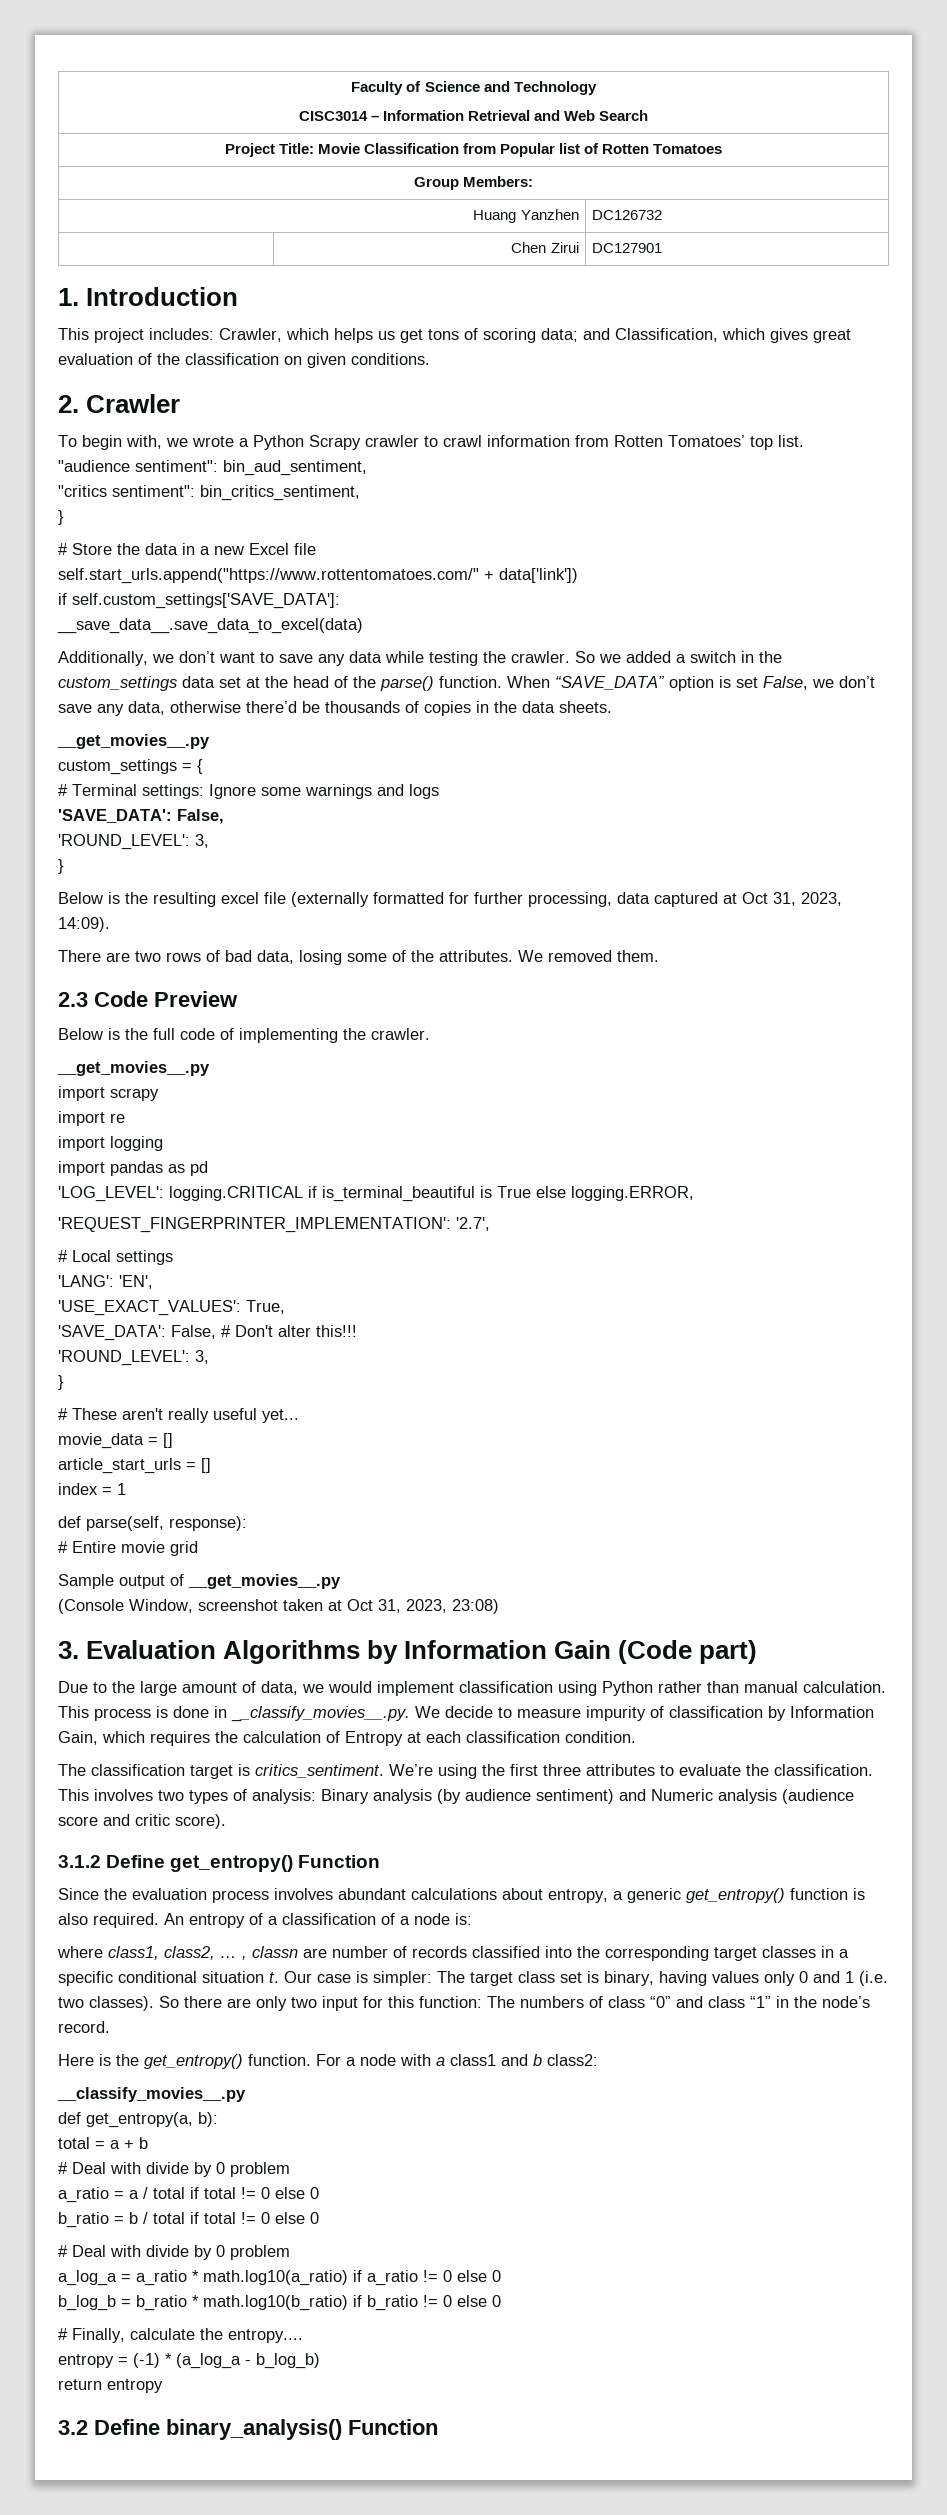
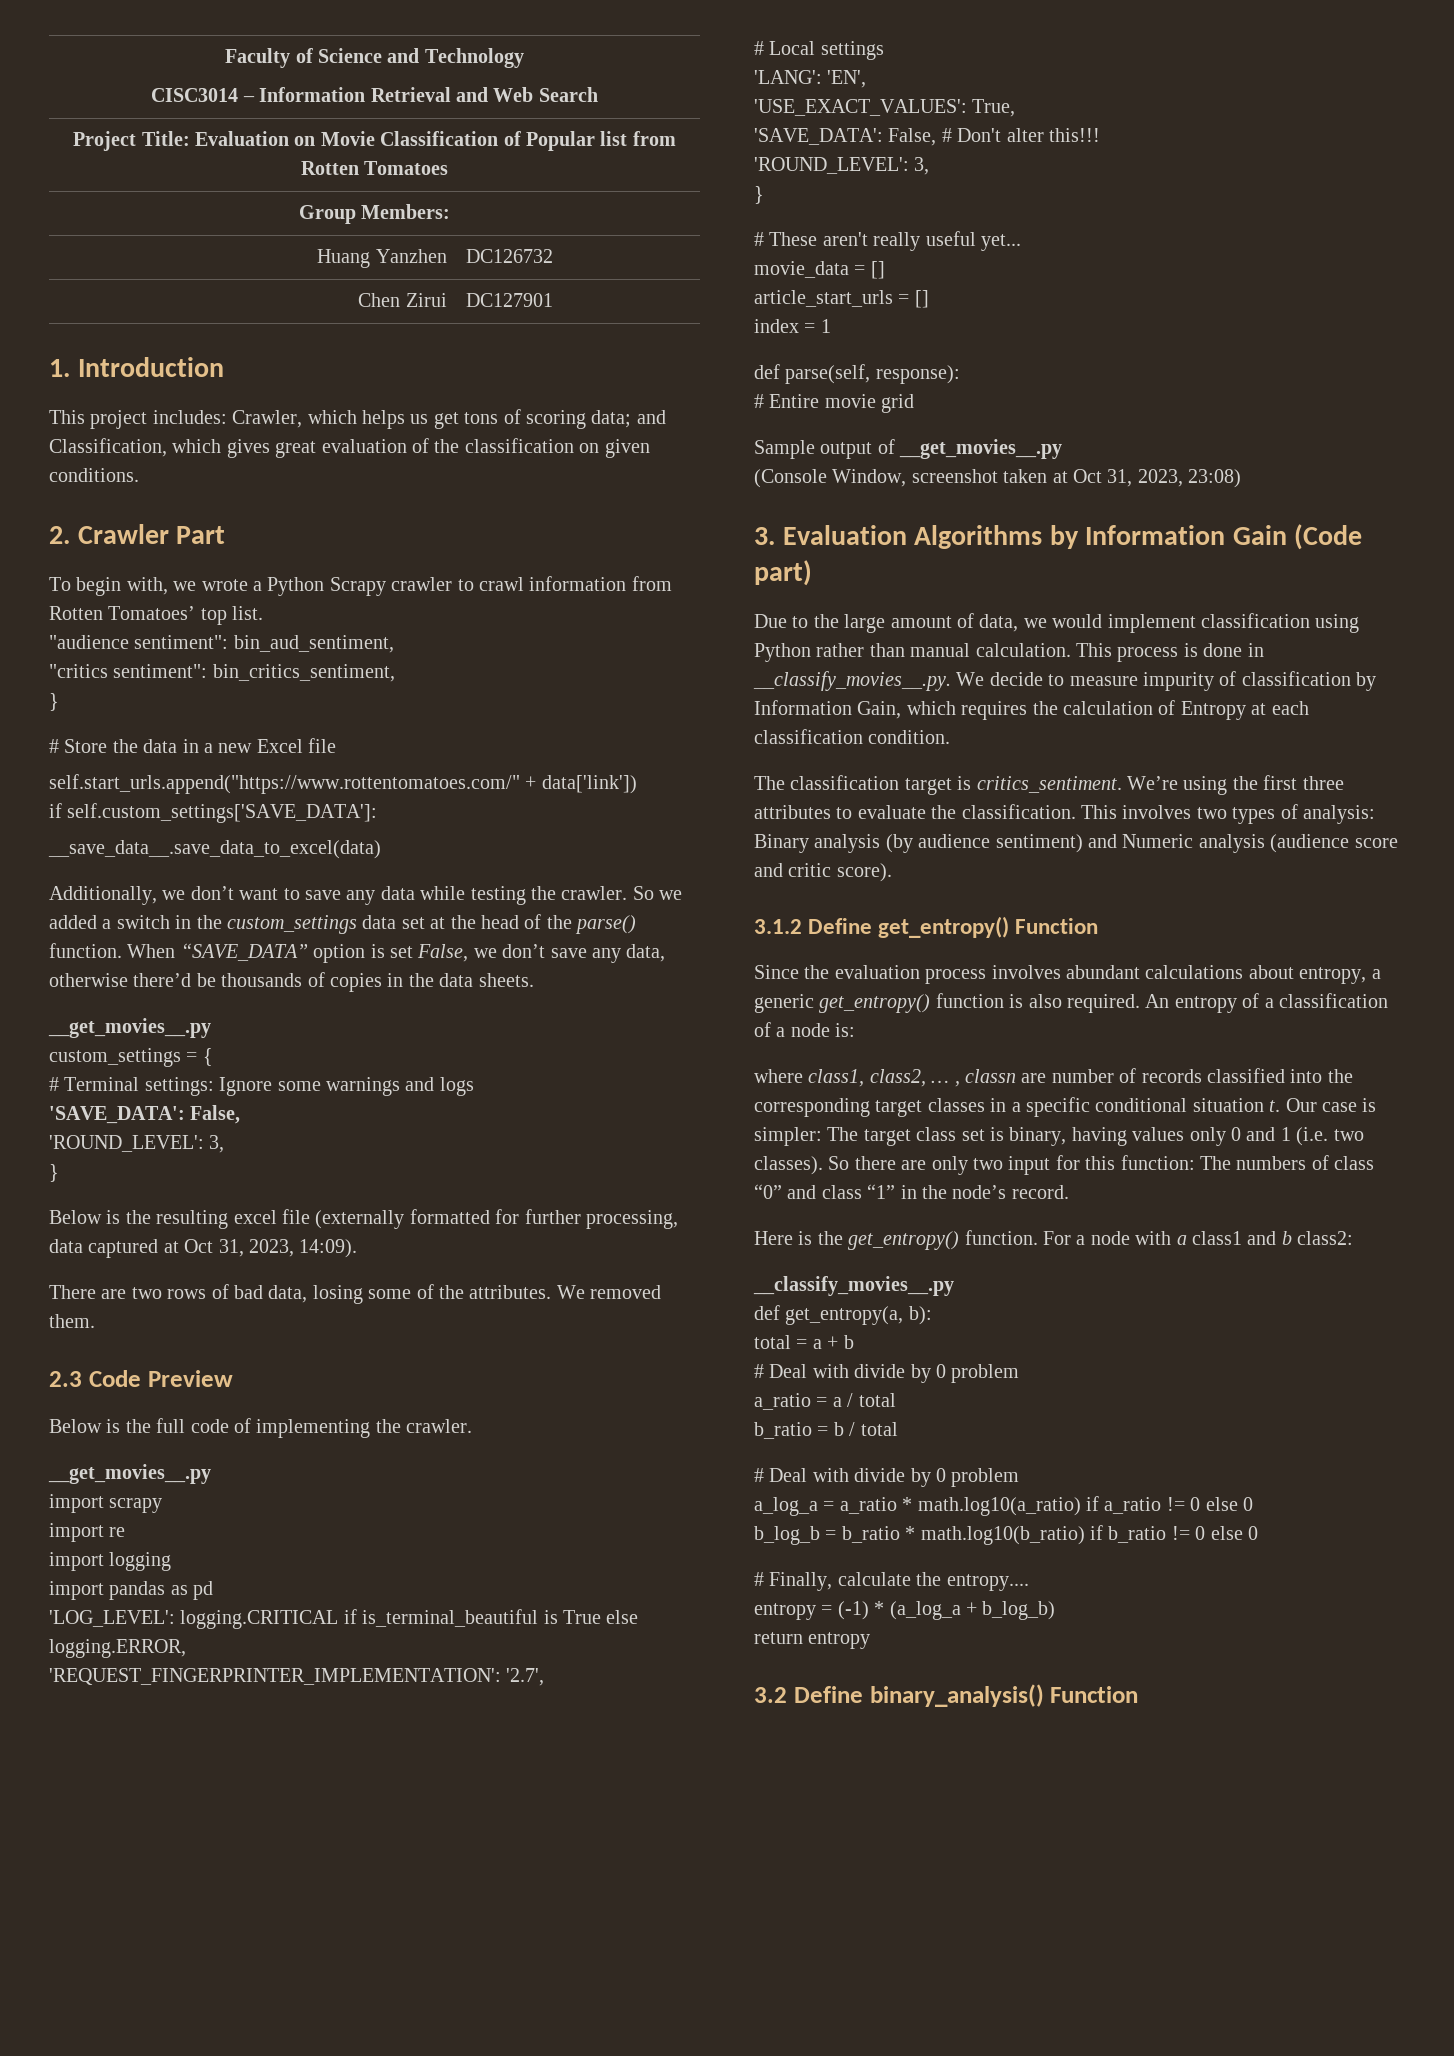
- Project Title: Movie Classification from Popular list of Rotten Tomatoes
+ Project Title: Evaluation on Movie Classification of Popular list from Rotten Tomatoes
- 2. Crawler
+ 2. Crawler Part
- a_ratio = a / total if total != 0 else 0
+ a_ratio = a / total
- b_ratio = b / total if total != 0 else 0
+ b_ratio = b / total
- entropy = (-1) * (a_log_a - b_log_b)
+ entropy = (-1) * (a_log_a + b_log_b)

